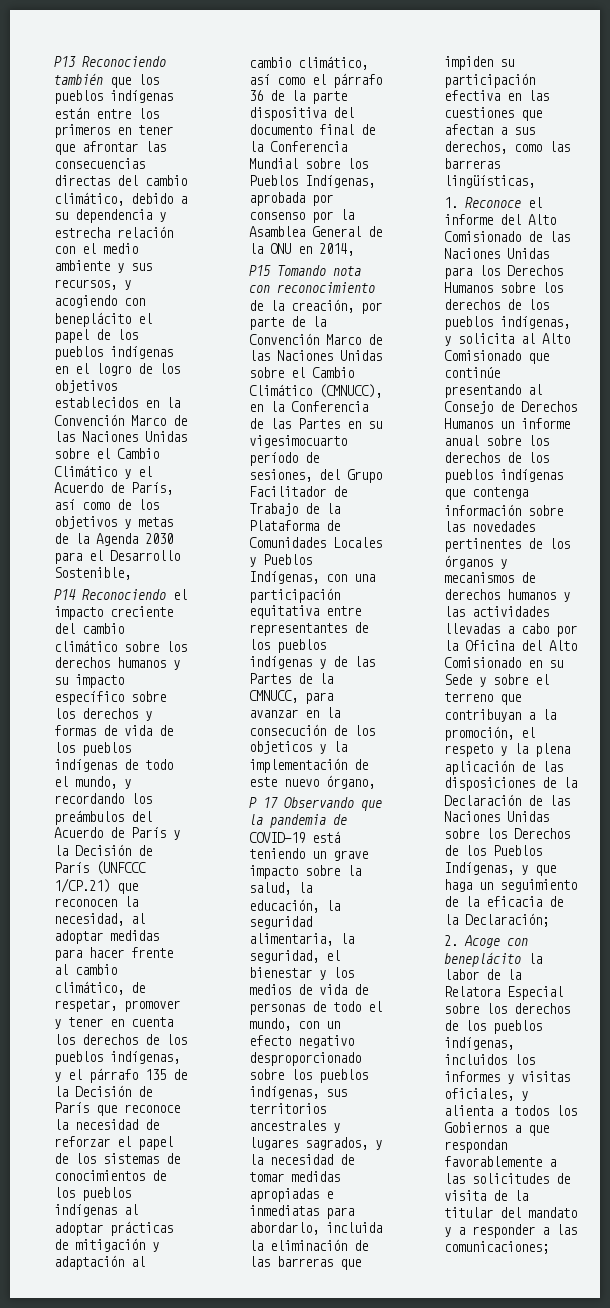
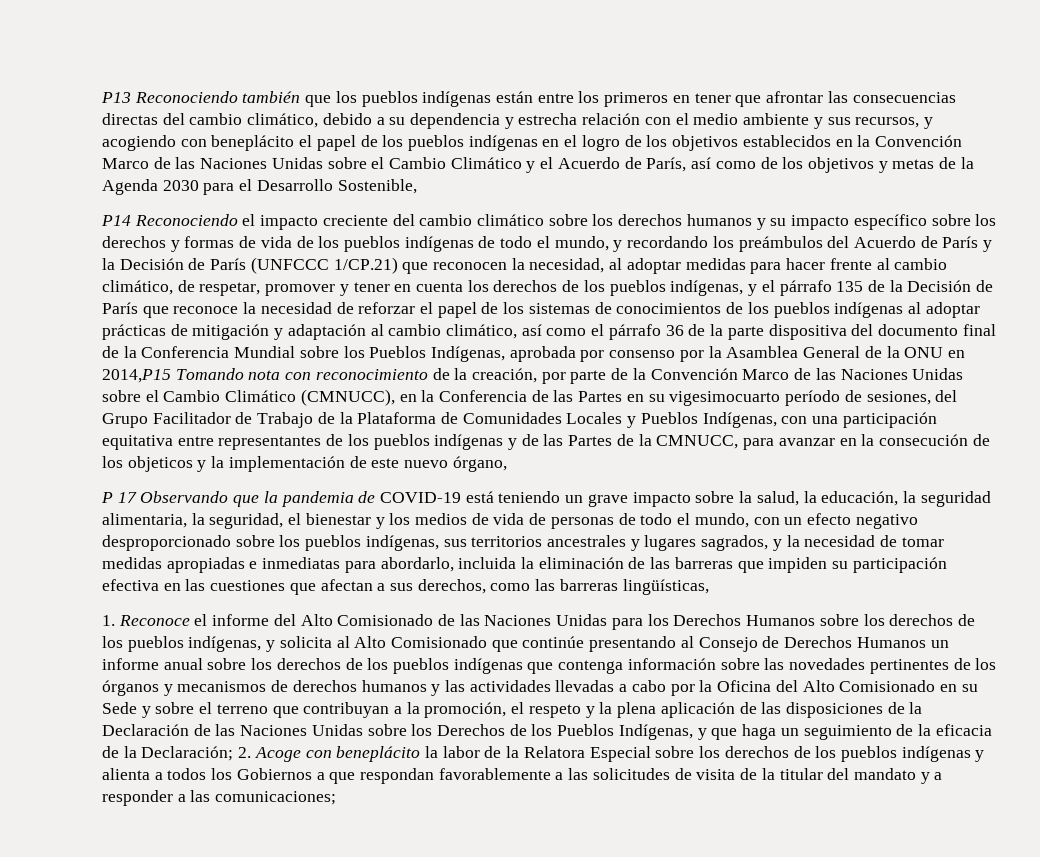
- P14 Reconociendo el impacto creciente del cambio climático sobre los derechos humanos y su impacto específico sobre los derechos y formas de vida de los pueblos indígenas de todo el mundo, y recordando los preámbulos del Acuerdo de París y la Decisión de París (UNFCCC 1/CP.21) que reconocen la necesidad, al adoptar medidas para hacer frente al cambio climático, de respetar, promover y tener en cuenta los derechos de los pueblos indígenas, y el párrafo 135 de la Decisión de París que reconoce la necesidad de reforzar el papel de los sistemas de conocimientos de los pueblos indígenas al adoptar prácticas de mitigación y adaptación al cambio climático, así como el párrafo 36 de la parte dispositiva del documento final de la Conferencia Mundial sobre los Pueblos Indígenas, aprobada por consenso por la Asamblea General de la ONU en 2014,
- P15 Tomando nota con reconocimiento de la creación, por parte de la Convención Marco de las Naciones Unidas sobre el Cambio Climático (CMNUCC), en la Conferencia de las Partes en su vigesimocuarto período de sesiones, del Grupo Facilitador de Trabajo de la Plataforma de Comunidades Locales y Pueblos Indígenas, con una participación equitativa entre representantes de los pueblos indígenas y de las Partes de la CMNUCC, para avanzar en la consecución de los objeticos y la implementación de este nuevo órgano,
+ P14 Reconociendo el impacto creciente del cambio climático sobre los derechos humanos y su impacto específico sobre los derechos y formas de vida de los pueblos indígenas de todo el mundo, y recordando los preámbulos del Acuerdo de París y la Decisión de París (UNFCCC 1/CP.21) que reconocen la necesidad, al adoptar medidas para hacer frente al cambio climático, de respetar, promover y tener en cuenta los derechos de los pueblos indígenas, y el párrafo 135 de la Decisión de París que reconoce la necesidad de reforzar el papel de los sistemas de conocimientos de los pueblos indígenas al adoptar prácticas de mitigación y adaptación al cambio climático, así como el párrafo 36 de la parte dispositiva del documento final de la Conferencia Mundial sobre los Pueblos Indígenas, aprobada por consenso por la Asamblea General de la ONU en 2014,P15 Tomando nota con reconocimiento de la creación, por parte de la Convención Marco de las Naciones Unidas sobre el Cambio Climático (CMNUCC), en la Conferencia de las Partes en su vigesimocuarto período de sesiones, del Grupo Facilitador de Trabajo de la Plataforma de Comunidades Locales y Pueblos Indígenas, con una participación equitativa entre representantes de los pueblos indígenas y de las Partes de la CMNUCC, para avanzar en la consecución de los objeticos y la implementación de este nuevo órgano,
- 1. Reconoce el informe del Alto Comisionado de las Naciones Unidas para los Derechos Humanos sobre los derechos de los pueblos indígenas, y solicita al Alto Comisionado que continúe presentando al Consejo de Derechos Humanos un informe anual sobre los derechos de los pueblos indígenas que contenga información sobre las novedades pertinentes de los órganos y mecanismos de derechos humanos y las actividades llevadas a cabo por la Oficina del Alto Comisionado en su Sede y sobre el terreno que contribuyan a la promoción, el respeto y la plena aplicación de las disposiciones de la Declaración de las Naciones Unidas sobre los Derechos de los Pueblos Indígenas, y que haga un seguimiento de la eficacia de la Declaración;
- 2. Acoge con beneplácito la labor de la Relatora Especial sobre los derechos de los pueblos indígenas, incluidos los informes y visitas oficiales, y alienta a todos los Gobiernos a que respondan favorablemente a las solicitudes de visita de la titular del mandato y a responder a las comunicaciones;
+ 1. Reconoce el informe del Alto Comisionado de las Naciones Unidas para los Derechos Humanos sobre los derechos de los pueblos indígenas, y solicita al Alto Comisionado que continúe presentando al Consejo de Derechos Humanos un informe anual sobre los derechos de los pueblos indígenas que contenga información sobre las novedades pertinentes de los órganos y mecanismos de derechos humanos y las actividades llevadas a cabo por la Oficina del Alto Comisionado en su Sede y sobre el terreno que contribuyan a la promoción, el respeto y la plena aplicación de las disposiciones de la Declaración de las Naciones Unidas sobre los Derechos de los Pueblos Indígenas, y que haga un seguimiento de la eficacia de la Declaración; 2. Acoge con beneplácito la labor de la Relatora Especial sobre los derechos de los pueblos indígenas y alienta a todos los Gobiernos a que respondan favorablemente a las solicitudes de visita de la titular del mandato y a responder a las comunicaciones;

